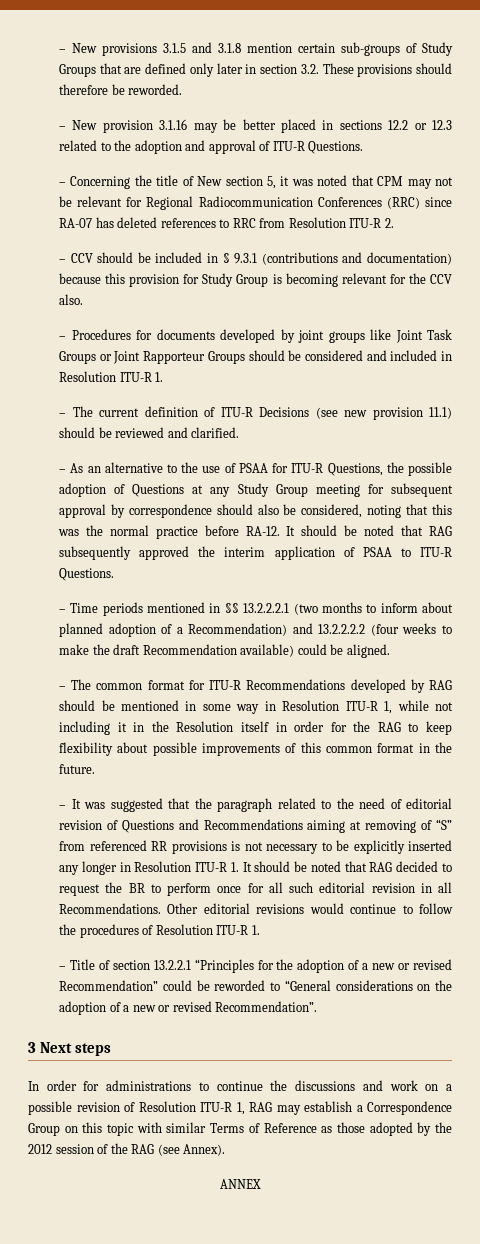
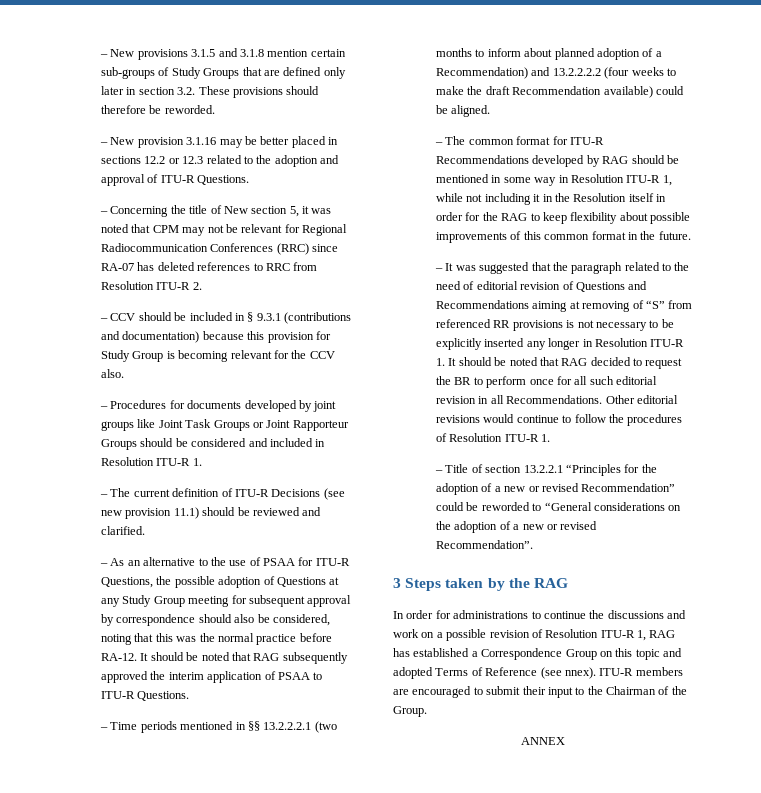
- 3 Next steps
+ 3 Steps taken by the RAG
- In order for administrations to continue the discussions and work on a possible revision of Resolution ITU-R 1, RAG may establish a Correspondence Group on this topic with similar Terms of Reference as those adopted by the 2012 session of the RAG (see Annex).
+ In order for administrations to continue the discussions and work on a possible revision of Resolution ITU-R 1, RAG has established a Correspondence Group on this topic and adopted Terms of Reference (see nnex). ITU-R members are encouraged to submit their input to the Chairman of the Group.

